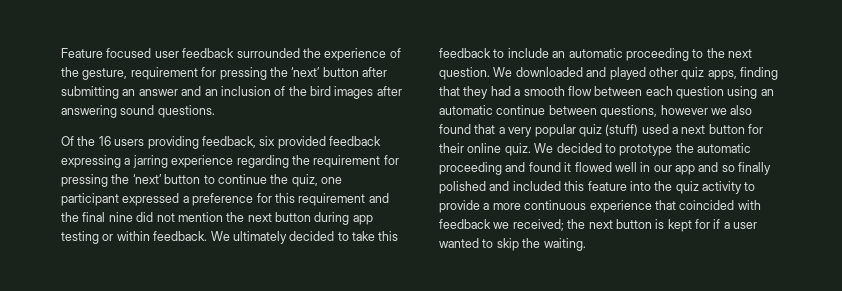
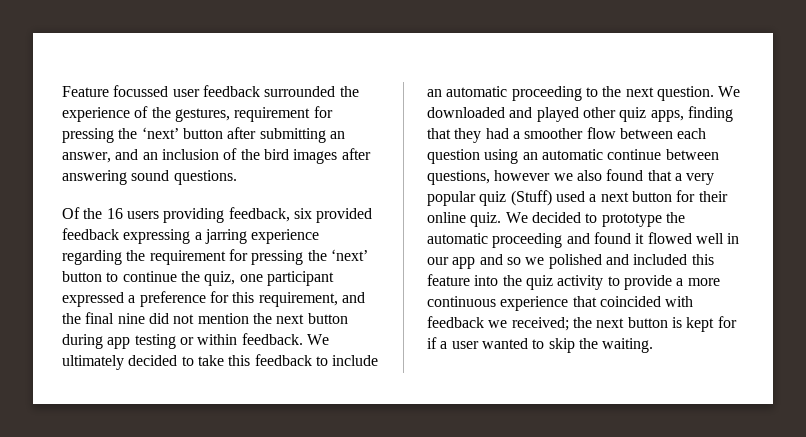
- Feature focused user feedback surrounded the experience of the gesture, requirement for pressing the ‘next’ button after submitting an answer and an inclusion of the bird images after answering sound questions.
+ Feature focussed user feedback surrounded the experience of the gestures, requirement for pressing the ‘next’ button after submitting an answer, and an inclusion of the bird images after answering sound questions.
- Of the 16 users providing feedback, six provided feedback expressing a jarring experience regarding the requirement for pressing the ‘next’ button to continue the quiz, one participant expressed a preference for this requirement and the final nine did not mention the next button during app testing or within feedback.
+ Of the 16 users providing feedback, six provided feedback expressing a jarring experience regarding the requirement for pressing the ‘next’ button to continue the quiz, one participant expressed a preference for this requirement, and the final nine did not mention the next button during app testing or within feedback.
- We downloaded and played other quiz apps, finding that they had a smooth flow between each question using an automatic continue between questions, however we also found that a very popular quiz (stuff) used a next button for their online quiz.
+ We downloaded and played other quiz apps, finding that they had a smoother flow between each question using an automatic continue between questions, however we also found that a very popular quiz (Stuff) used a next button for their online quiz.
- We decided to prototype the automatic proceeding and found it flowed well in our app and so finally polished and included this feature into the quiz activity to provide a more continuous experience that coincided with feedback we received; the next button is kept for if a user wanted to skip the waiting.
+ We decided to prototype the automatic proceeding and found it flowed well in our app and so we polished and included this feature into the quiz activity to provide a more continuous experience that coincided with feedback we received; the next button is kept for if a user wanted to skip the waiting.

